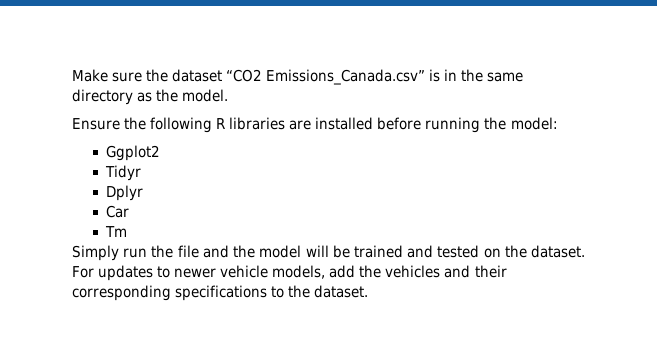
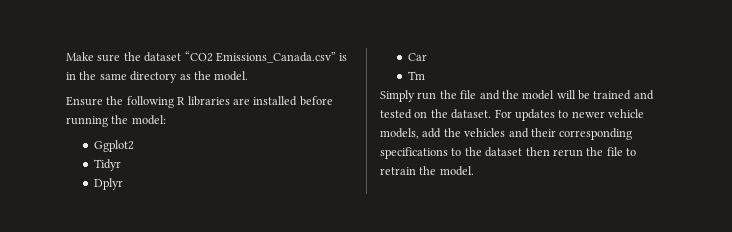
- For updates to newer vehicle models, add the vehicles and their corresponding specifications to the dataset.
+ For updates to newer vehicle models, add the vehicles and their corresponding specifications to the dataset then rerun the file to retrain the model.

